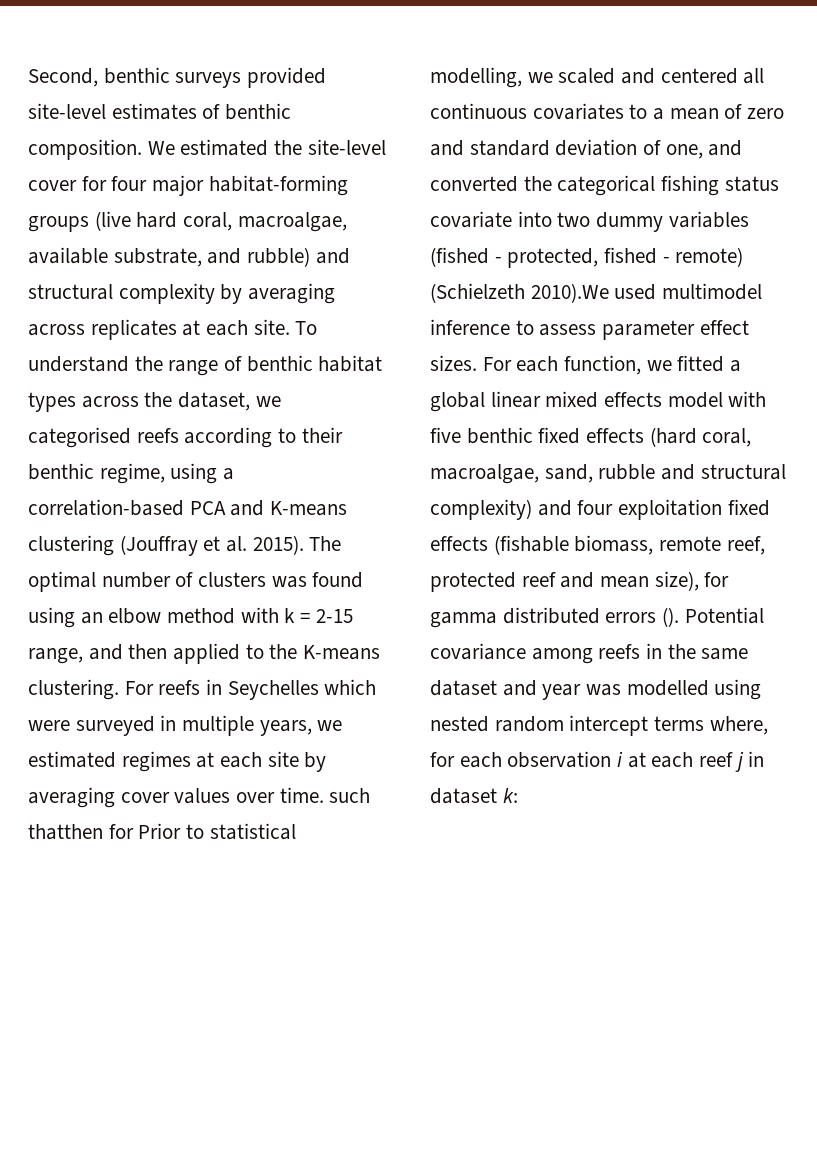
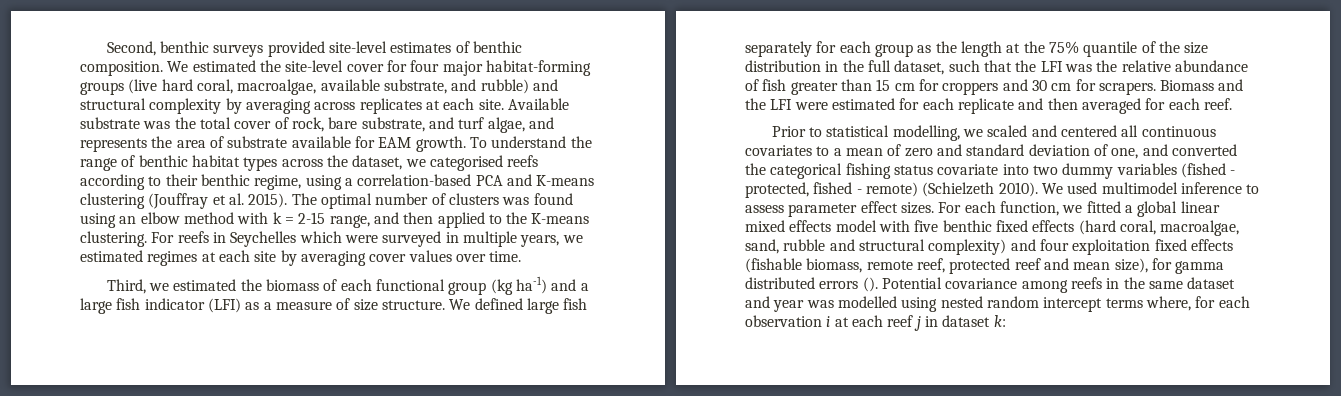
+ Available substrate was the total cover of rock, bare substrate, and turf algae, and represents the area of substrate available for EAM growth.
- For reefs in Seychelles which were surveyed in multiple years, we estimated regimes at each site by averaging cover values over time. such thatthen for Prior to statistical modelling, we scaled and centered all continuous covariates to a mean of zero and standard deviation of one, and converted the categorical fishing status covariate into two dummy variables (fished - protected, fished - remote) (Schielzeth 2010).We used multimodel inference to assess parameter effect sizes.
+ For reefs in Seychelles which were surveyed in multiple years, we estimated regimes at each site by averaging cover values over time.
+ Third, we estimated the biomass of each functional group (kg ha-1) and a large fish indicator (LFI) as a measure of size structure. We defined large fish separately for each group as the length at the 75% quantile of the size distribution in the full dataset, such that the LFI was the relative abundance of fish greater than 15 cm for croppers and 30 cm for scrapers. Biomass and the LFI were estimated for each replicate and then averaged for each reef.
+ Prior to statistical modelling, we scaled and centered all continuous covariates to a mean of zero and standard deviation of one, and converted the categorical fishing status covariate into two dummy variables (fished - protected, fished - remote) (Schielzeth 2010). We used multimodel inference to assess parameter effect sizes.

